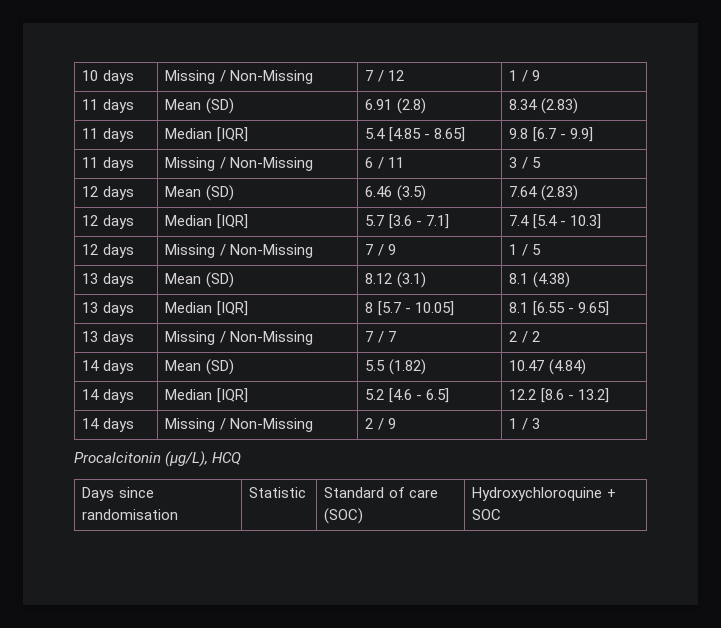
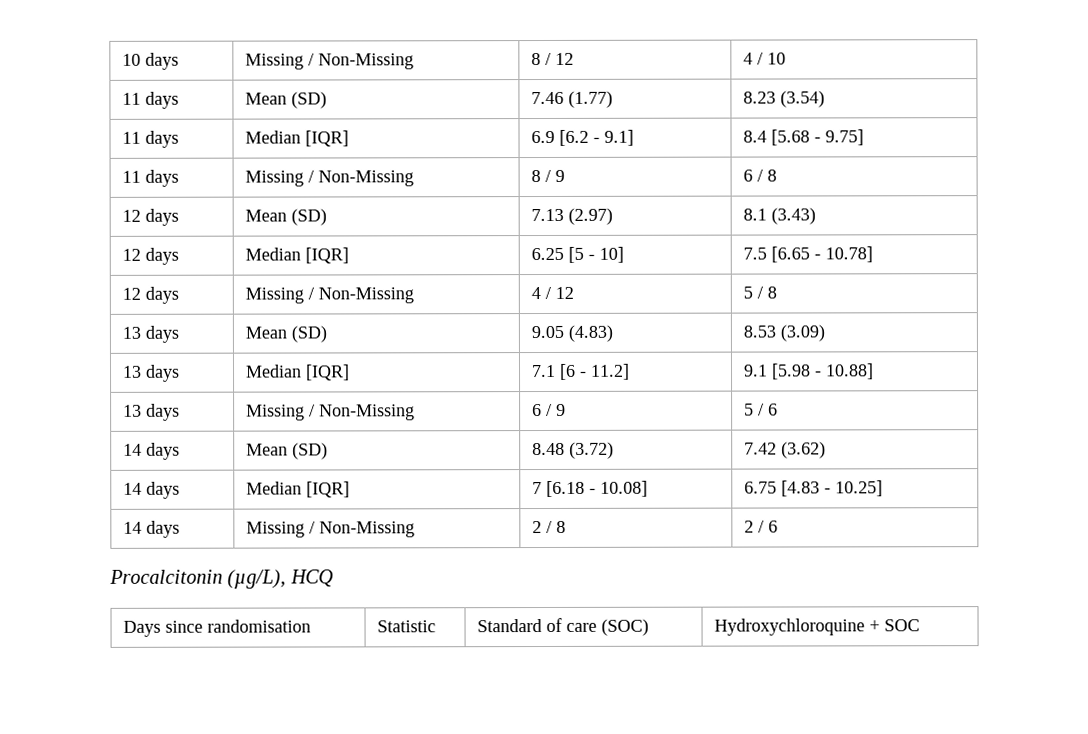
- 10 days | Missing / Non-Missing | 7 / 12 | 1 / 9
+ 10 days | Missing / Non-Missing | 8 / 12 | 4 / 10
- 11 days | Mean (SD) | 6.91 (2.8) | 8.34 (2.83)
+ 11 days | Mean (SD) | 7.46 (1.77) | 8.23 (3.54)
- 11 days | Median [IQR] | 5.4 [4.85 - 8.65] | 9.8 [6.7 - 9.9]
+ 11 days | Median [IQR] | 6.9 [6.2 - 9.1] | 8.4 [5.68 - 9.75]
- 11 days | Missing / Non-Missing | 6 / 11 | 3 / 5
+ 11 days | Missing / Non-Missing | 8 / 9 | 6 / 8
- 12 days | Mean (SD) | 6.46 (3.5) | 7.64 (2.83)
+ 12 days | Mean (SD) | 7.13 (2.97) | 8.1 (3.43)
- 12 days | Median [IQR] | 5.7 [3.6 - 7.1] | 7.4 [5.4 - 10.3]
+ 12 days | Median [IQR] | 6.25 [5 - 10] | 7.5 [6.65 - 10.78]
- 12 days | Missing / Non-Missing | 7 / 9 | 1 / 5
+ 12 days | Missing / Non-Missing | 4 / 12 | 5 / 8
- 13 days | Mean (SD) | 8.12 (3.1) | 8.1 (4.38)
+ 13 days | Mean (SD) | 9.05 (4.83) | 8.53 (3.09)
- 13 days | Median [IQR] | 8 [5.7 - 10.05] | 8.1 [6.55 - 9.65]
+ 13 days | Median [IQR] | 7.1 [6 - 11.2] | 9.1 [5.98 - 10.88]
- 13 days | Missing / Non-Missing | 7 / 7 | 2 / 2
+ 13 days | Missing / Non-Missing | 6 / 9 | 5 / 6
- 14 days | Mean (SD) | 5.5 (1.82) | 10.47 (4.84)
+ 14 days | Mean (SD) | 8.48 (3.72) | 7.42 (3.62)
- 14 days | Median [IQR] | 5.2 [4.6 - 6.5] | 12.2 [8.6 - 13.2]
+ 14 days | Median [IQR] | 7 [6.18 - 10.08] | 6.75 [4.83 - 10.25]
- 14 days | Missing / Non-Missing | 2 / 9 | 1 / 3
+ 14 days | Missing / Non-Missing | 2 / 8 | 2 / 6

